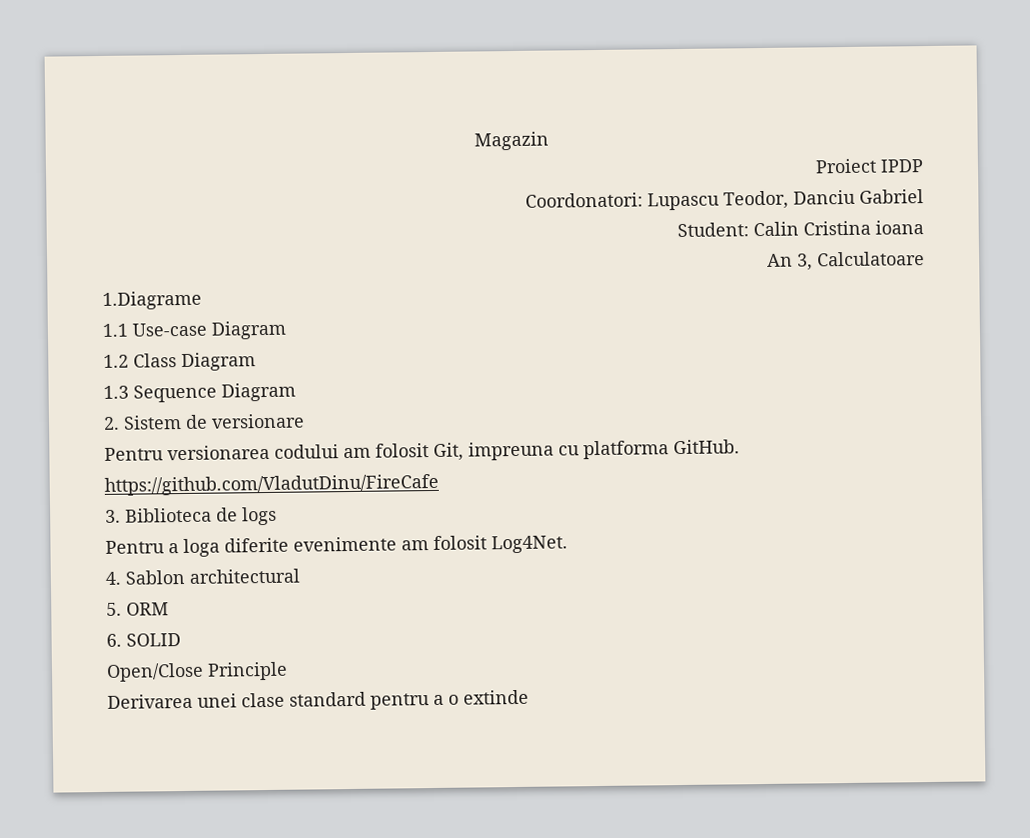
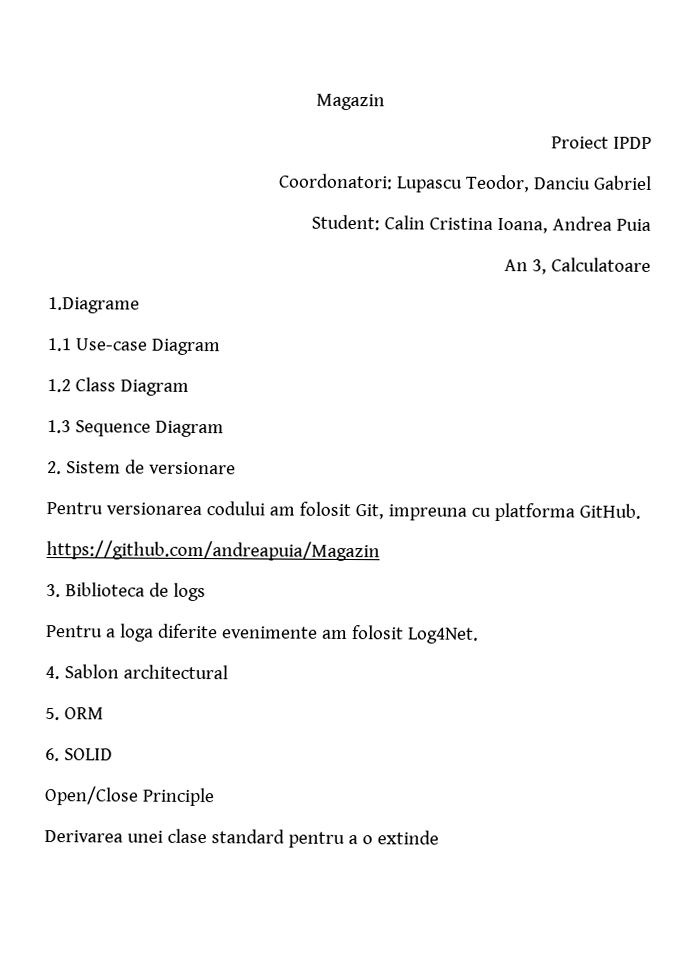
- Student: Calin Cristina ioana
+ Student: Calin Cristina Ioana, Andrea Puia
- https://github.com/VladutDinu/FireCafe
+ https://github.com/andreapuia/Magazin

